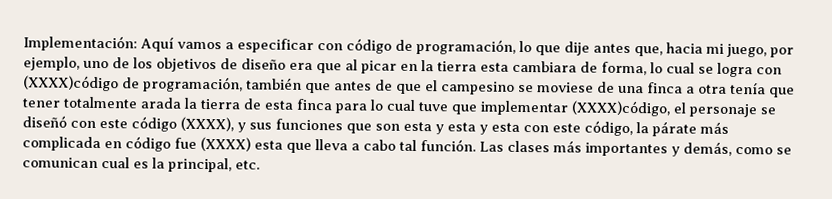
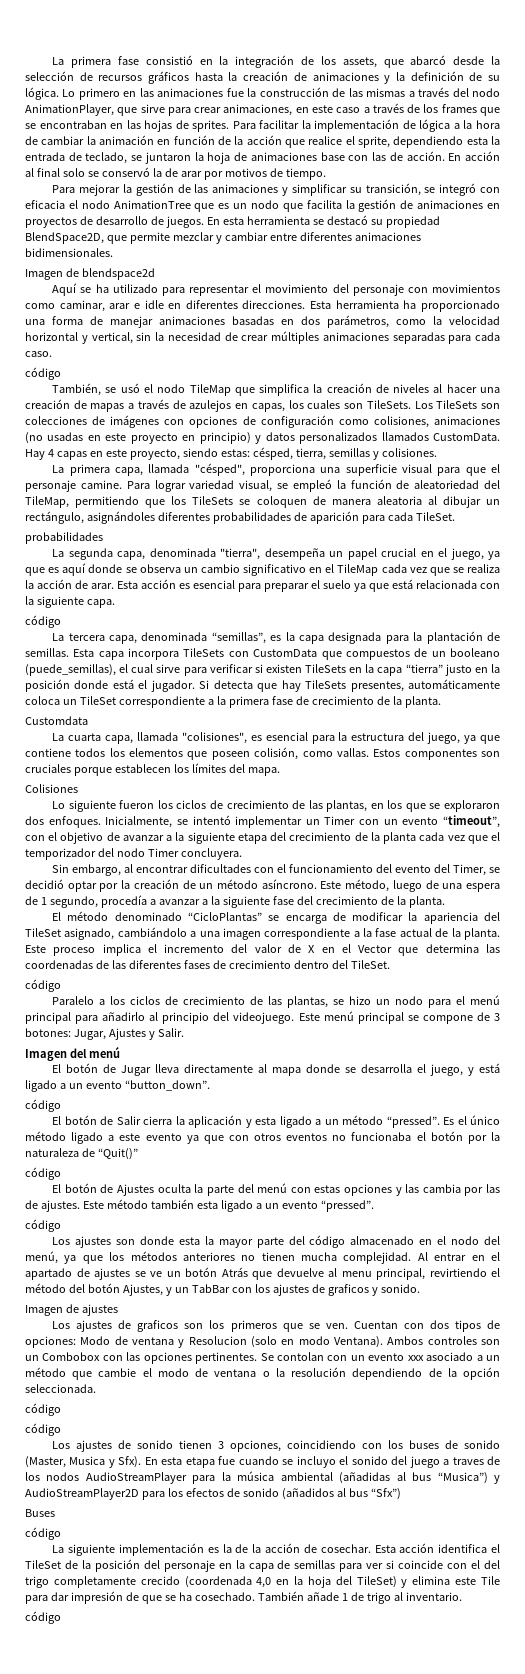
- Implementación: Aquí vamos a especificar con código de programación, lo que dije antes que, hacia mi juego, por ejemplo, uno de los objetivos de diseño era que al picar en la tierra esta cambiara de forma, lo cual se logra con (XXXX)código de programación, también que antes de que el campesino se moviese de una finca a otra tenía que tener totalmente arada la tierra de esta finca para lo cual tuve que implementar (XXXX)código, el personaje se diseñó con este código (XXXX), y sus funciones que son esta y esta y esta con este código, la párate más complicada en código fue (XXXX) esta que lleva a cabo tal función. Las clases más importantes y demás, como se comunican cual es la principal, etc.
+ La primera fase consistió en la integración de los assets, que abarcó desde la selección de recursos gráficos hasta la creación de animaciones y la definición de su lógica. Lo primero en las animaciones fue la construcción de las mismas a través del nodo AnimationPlayer, que sirve para crear animaciones, en este caso a través de los frames que se encontraban en las hojas de sprites. Para facilitar la implementación de lógica a la hora de cambiar la animación en función de la acción que realice el sprite, dependiendo esta la entrada de teclado, se juntaron la hoja de animaciones base con las de acción. En acción al final solo se conservó la de arar por motivos de tiempo.
+ Para mejorar la gestión de las animaciones y simplificar su transición, se integró con eficacia el nodo AnimationTree que es un nodo que facilita la gestión de animaciones en proyectos de desarrollo de juegos. En esta herramienta se destacó su propiedad BlendSpace2D, que permite mezclar y cambiar entre diferentes animaciones bidimensionales.
+ Imagen de blendspace2d
+ Aquí se ha utilizado para representar el movimiento del personaje con movimientos como caminar, arar e idle en diferentes direcciones. Esta herramienta ha proporcionado una forma de manejar animaciones basadas en dos parámetros, como la velocidad horizontal y vertical, sin la necesidad de crear múltiples animaciones separadas para cada caso.
+ código
+ También, se usó el nodo TileMap que simplifica la creación de niveles al hacer una creación de mapas a través de azulejos en capas, los cuales son TileSets. Los TileSets son colecciones de imágenes con opciones de configuración como colisiones, animaciones (no usadas en este proyecto en principio) y datos personalizados llamados CustomData. Hay 4 capas en este proyecto, siendo estas: césped, tierra, semillas y colisiones.
+ La primera capa, llamada "césped", proporciona una superficie visual para que el personaje camine. Para lograr variedad visual, se empleó la función de aleatoriedad del TileMap, permitiendo que los TileSets se coloquen de manera aleatoria al dibujar un rectángulo, asignándoles diferentes probabilidades de aparición para cada TileSet.
+ probabilidades
+ La segunda capa, denominada "tierra", desempeña un papel crucial en el juego, ya que es aquí donde se observa un cambio significativo en el TileMap cada vez que se realiza la acción de arar. Esta acción es esencial para preparar el suelo ya que está relacionada con la siguiente capa.
+ código
+ La tercera capa, denominada “semillas”, es la capa designada para la plantación de semillas. Esta capa incorpora TileSets con CustomData que compuestos de un booleano (puede_semillas), el cual sirve para verificar si existen TileSets en la capa “tierra” justo en la posición donde está el jugador. Si detecta que hay TileSets presentes, automáticamente coloca un TileSet correspondiente a la primera fase de crecimiento de la planta.
+ Customdata
+ La cuarta capa, llamada "colisiones", es esencial para la estructura del juego, ya que contiene todos los elementos que poseen colisión, como vallas. Estos componentes son cruciales porque establecen los límites del mapa.
+ Colisiones
+ Lo siguiente fueron los ciclos de crecimiento de las plantas, en los que se exploraron dos enfoques. Inicialmente, se intentó implementar un Timer con un evento “timeout”, con el objetivo de avanzar a la siguiente etapa del crecimiento de la planta cada vez que el temporizador del nodo Timer concluyera.
+ Sin embargo, al encontrar dificultades con el funcionamiento del evento del Timer, se decidió optar por la creación de un método asíncrono. Este método, luego de una espera de 1 segundo, procedía a avanzar a la siguiente fase del crecimiento de la planta.
+ El método denominado “CicloPlantas” se encarga de modificar la apariencia del TileSet asignado, cambiándolo a una imagen correspondiente a la fase actual de la planta. Este proceso implica el incremento del valor de X en el Vector que determina las coordenadas de las diferentes fases de crecimiento dentro del TileSet.
+ código
+ Paralelo a los ciclos de crecimiento de las plantas, se hizo un nodo para el menú principal para añadirlo al principio del videojuego. Este menú principal se compone de 3 botones: Jugar, Ajustes y Salir.
+ Imagen del menú
+ El botón de Jugar lleva directamente al mapa donde se desarrolla el juego, y está ligado a un evento “button_down”.
+ código
+ El botón de Salir cierra la aplicación y esta ligado a un método “pressed”. Es el único método ligado a este evento ya que con otros eventos no funcionaba el botón por la naturaleza de “Quit()”
+ código
+ El botón de Ajustes oculta la parte del menú con estas opciones y las cambia por las de ajustes. Este método también esta ligado a un evento “pressed”.
+ código
+ Los ajustes son donde esta la mayor parte del código almacenado en el nodo del menú, ya que los métodos anteriores no tienen mucha complejidad. Al entrar en el apartado de ajustes se ve un botón Atrás que devuelve al menu principal, revirtiendo el método del botón Ajustes, y un TabBar con los ajustes de graficos y sonido.
+ Imagen de ajustes
+ Los ajustes de graficos son los primeros que se ven. Cuentan con dos tipos de opciones: Modo de ventana y Resolucion (solo en modo Ventana). Ambos controles son un Combobox con las opciones pertinentes. Se contolan con un evento xxx asociado a un método que cambie el modo de ventana o la resolución dependiendo de la opción seleccionada.
+ código
+ código
+ Los ajustes de sonido tienen 3 opciones, coincidiendo con los buses de sonido (Master, Musica y Sfx). En esta etapa fue cuando se incluyo el sonido del juego a traves de los nodos AudioStreamPlayer para la música ambiental (añadidas al bus “Musica”) y AudioStreamPlayer2D para los efectos de sonido (añadidos al bus “Sfx”)
+ Buses
+ código
+ La siguiente implementación es la de la acción de cosechar. Esta acción identifica el TileSet de la posición del personaje en la capa de semillas para ver si coincide con el del trigo completamente crecido (coordenada 4,0 en la hoja del TileSet) y elimina este Tile para dar impresión de que se ha cosechado. También añade 1 de trigo al inventario.
+ código

